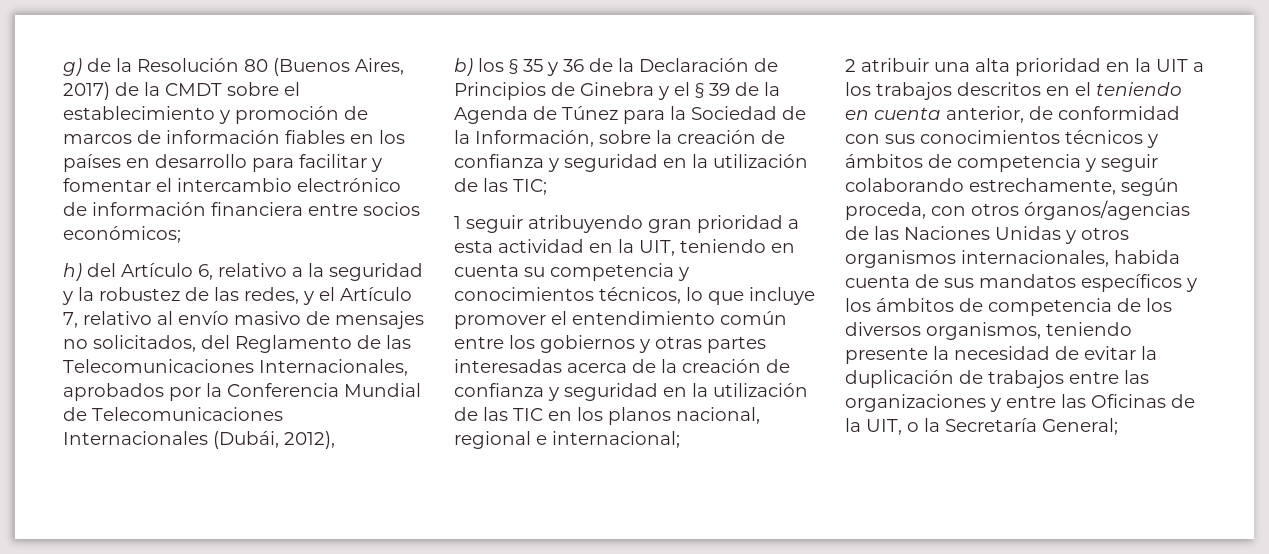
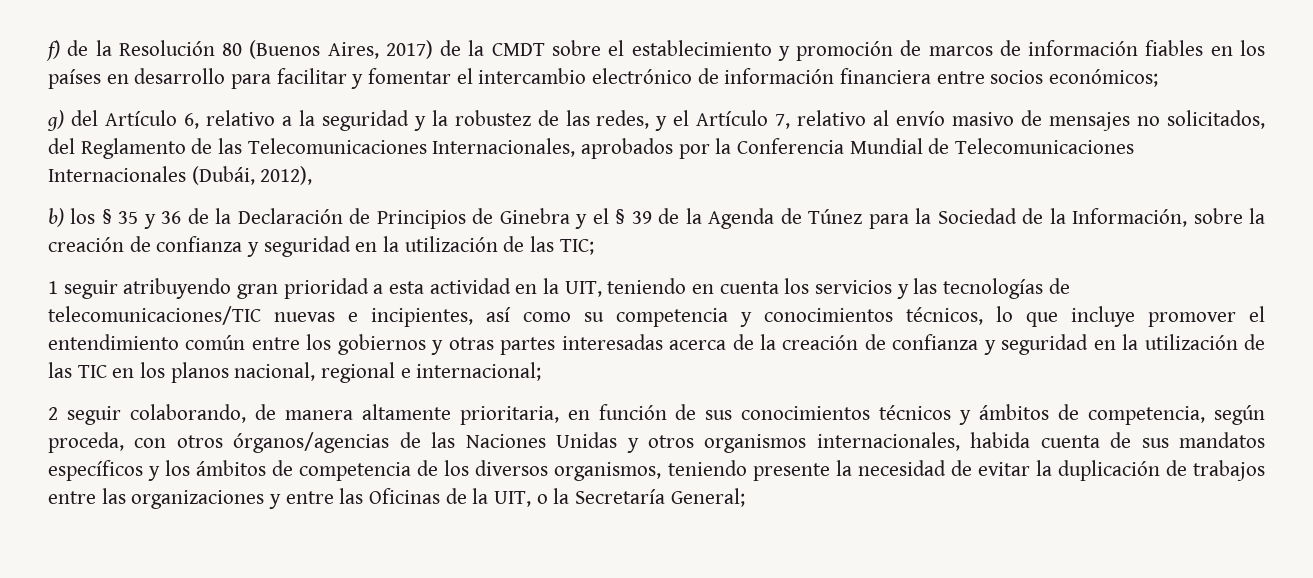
- g) de la Resolución 80 (Buenos Aires, 2017) de la CMDT sobre el establecimiento y promoción de marcos de información fiables en los países en desarrollo para facilitar y fomentar el intercambio electrónico de información financiera entre socios económicos;
+ f) de la Resolución 80 (Buenos Aires, 2017) de la CMDT sobre el establecimiento y promoción de marcos de información fiables en los países en desarrollo para facilitar y fomentar el intercambio electrónico de información financiera entre socios económicos;
- h) del Artículo 6, relativo a la seguridad y la robustez de las redes, y el Artículo 7, relativo al envío masivo de mensajes no solicitados, del Reglamento de las Telecomunicaciones Internacionales, aprobados por la Conferencia Mundial de Telecomunicaciones Internacionales (Dubái, 2012),
+ g) del Artículo 6, relativo a la seguridad y la robustez de las redes, y el Artículo 7, relativo al envío masivo de mensajes no solicitados, del Reglamento de las Telecomunicaciones Internacionales, aprobados por la Conferencia Mundial de Telecomunicaciones Internacionales (Dubái, 2012),
- 1 seguir atribuyendo gran prioridad a esta actividad en la UIT, teniendo en cuenta su competencia y conocimientos técnicos, lo que incluye promover el entendimiento común entre los gobiernos y otras partes interesadas acerca de la creación de confianza y seguridad en la utilización de las TIC en los planos nacional, regional e internacional;
+ 1 seguir atribuyendo gran prioridad a esta actividad en la UIT, teniendo en cuenta los servicios y las tecnologías de telecomunicaciones/TIC nuevas e incipientes, así como su competencia y conocimientos técnicos, lo que incluye promover el entendimiento común entre los gobiernos y otras partes interesadas acerca de la creación de confianza y seguridad en la utilización de las TIC en los planos nacional, regional e internacional;
- 2 atribuir una alta prioridad en la UIT a los trabajos descritos en el teniendo en cuenta anterior, de conformidad con sus conocimientos técnicos y ámbitos de competencia y seguir colaborando estrechamente, según proceda, con otros órganos/agencias de las Naciones Unidas y otros organismos internacionales, habida cuenta de sus mandatos específicos y los ámbitos de competencia de los diversos organismos, teniendo presente la necesidad de evitar la duplicación de trabajos entre las organizaciones y entre las Oficinas de la UIT, o la Secretaría General;
+ 2 seguir colaborando, de manera altamente prioritaria, en función de sus conocimientos técnicos y ámbitos de competencia, según proceda, con otros órganos/agencias de las Naciones Unidas y otros organismos internacionales, habida cuenta de sus mandatos específicos y los ámbitos de competencia de los diversos organismos, teniendo presente la necesidad de evitar la duplicación de trabajos entre las organizaciones y entre las Oficinas de la UIT, o la Secretaría General;

